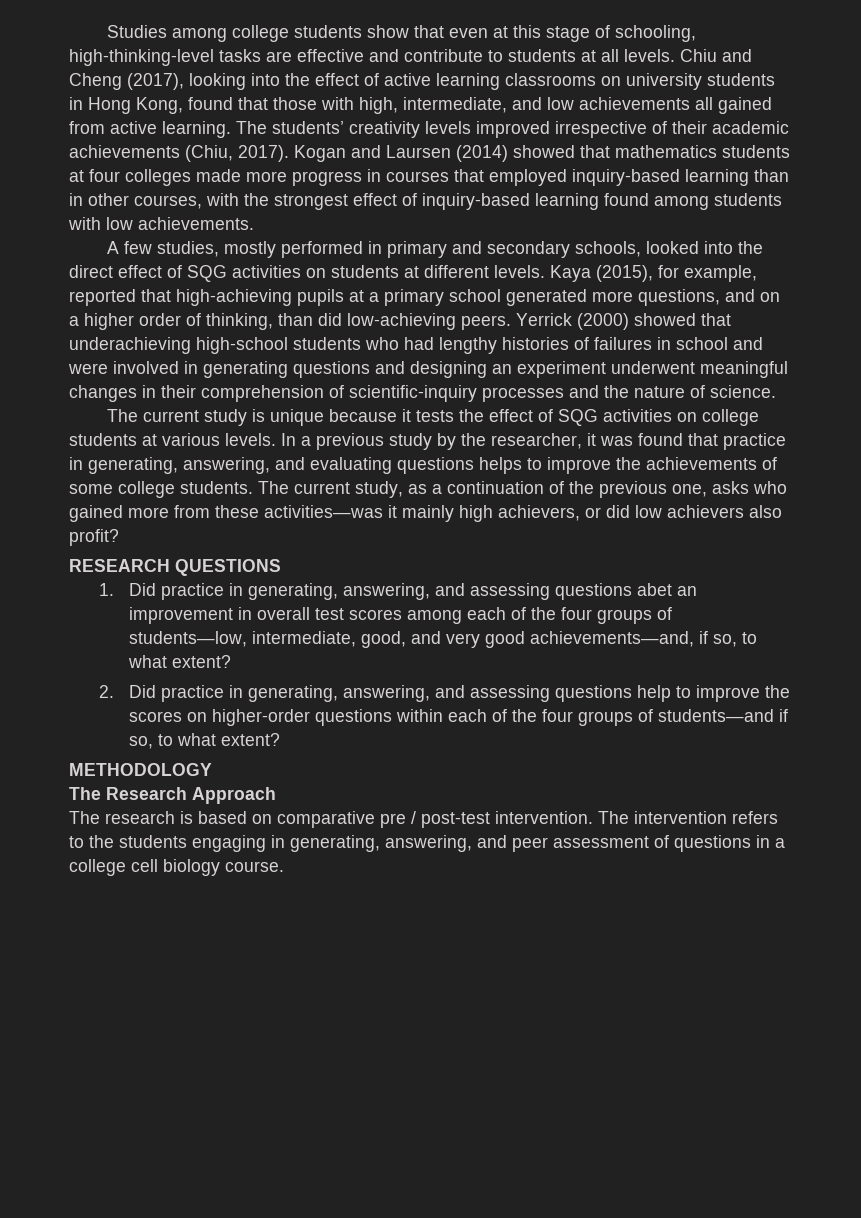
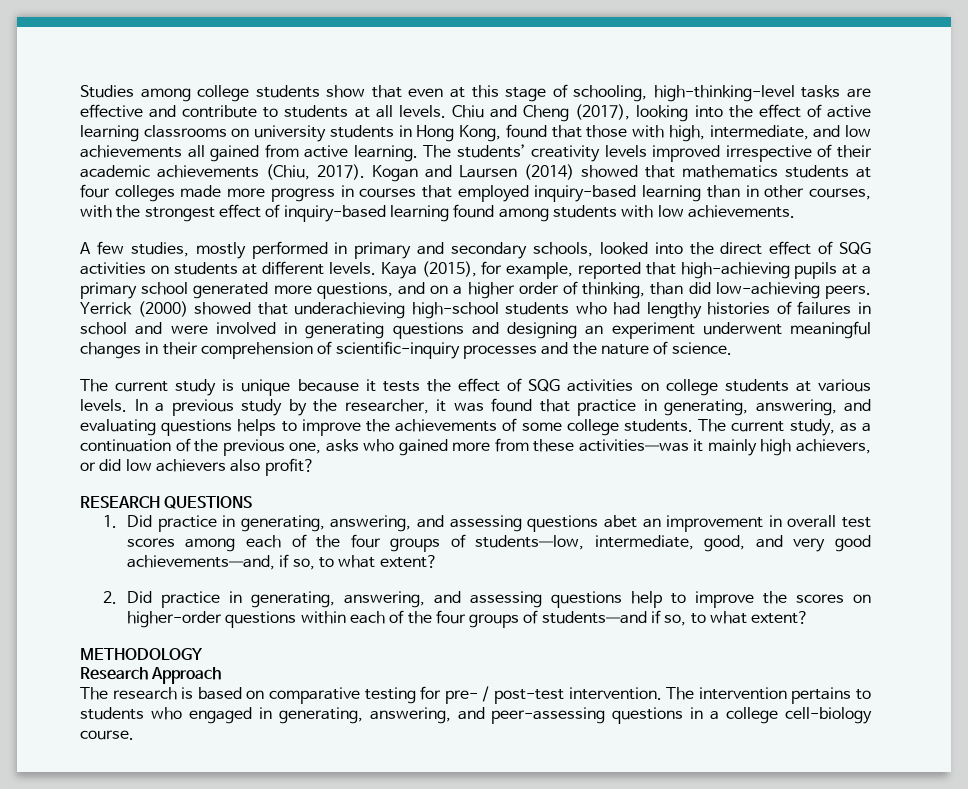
- The Research Approach
+ Research Approach
- The research is based on comparative pre / post-test intervention.
+ The research is based on comparative testing for pre- / post-test intervention.
- The intervention refers to the students engaging in generating, answering, and peer assessment of questions in a college cell biology course.
+ The intervention pertains to students who engaged in generating, answering, and peer-assessing questions in a college cell-biology course.

